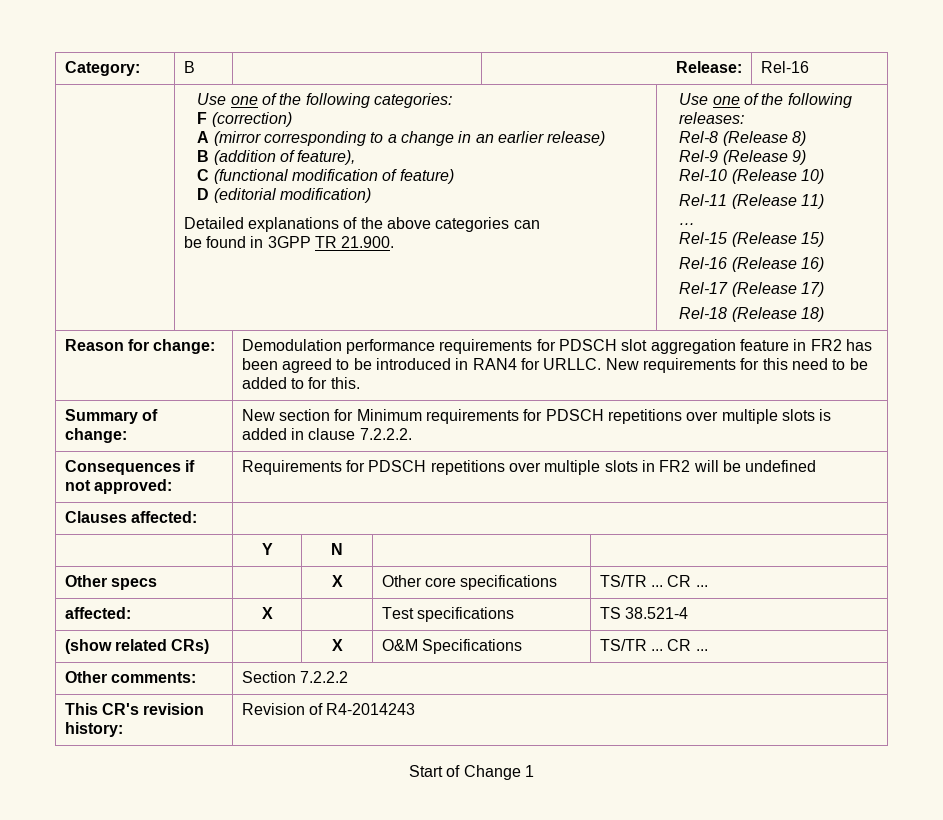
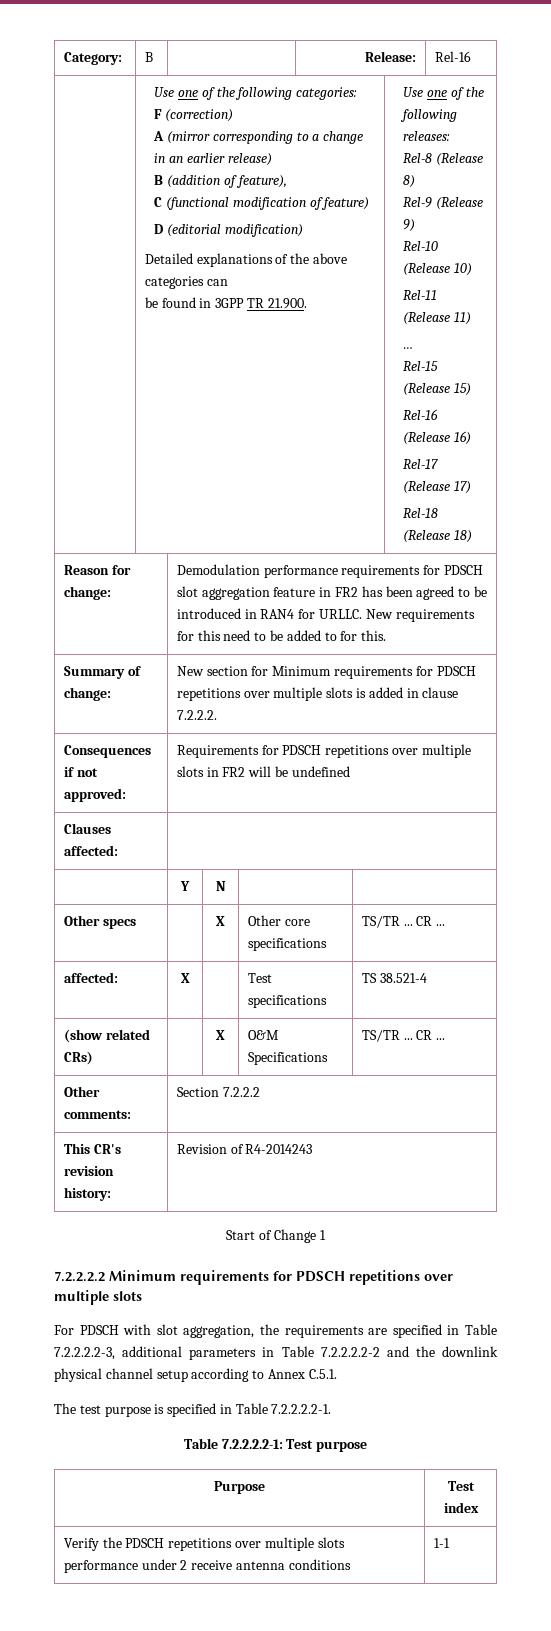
+ 7.2.2.2.2 Minimum requirements for PDSCH repetitions over multiple slots
+ For PDSCH with slot aggregation, the requirements are specified in Table 7.2.2.2.2-3, additional parameters in Table 7.2.2.2.2-2 and the downlink physical channel setup according to Annex C.5.1.
+ The test purpose is specified in Table 7.2.2.2.2-1.
+ Table 7.2.2.2.2-1: Test purpose
+ Purpose | Test index
+ Verify the PDSCH repetitions over multiple slots performance under 2 receive antenna conditions | 1-1

